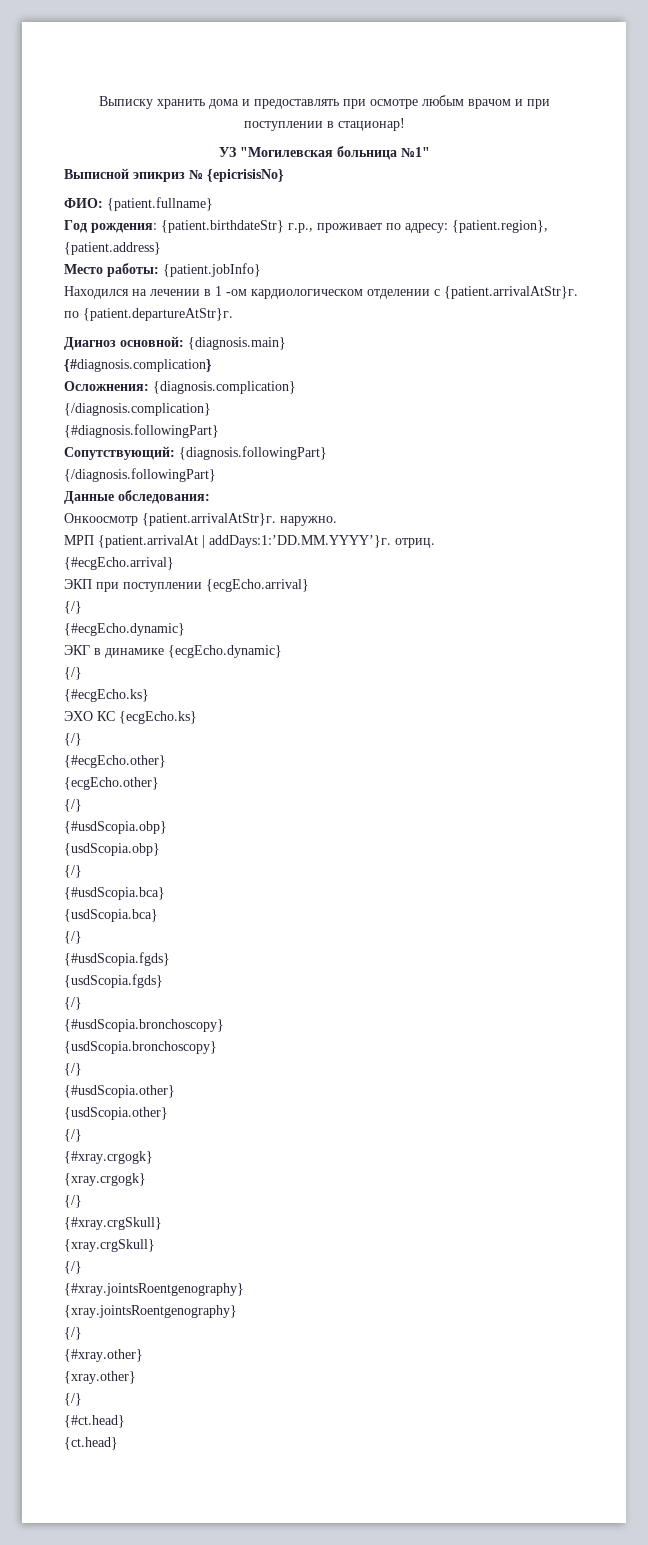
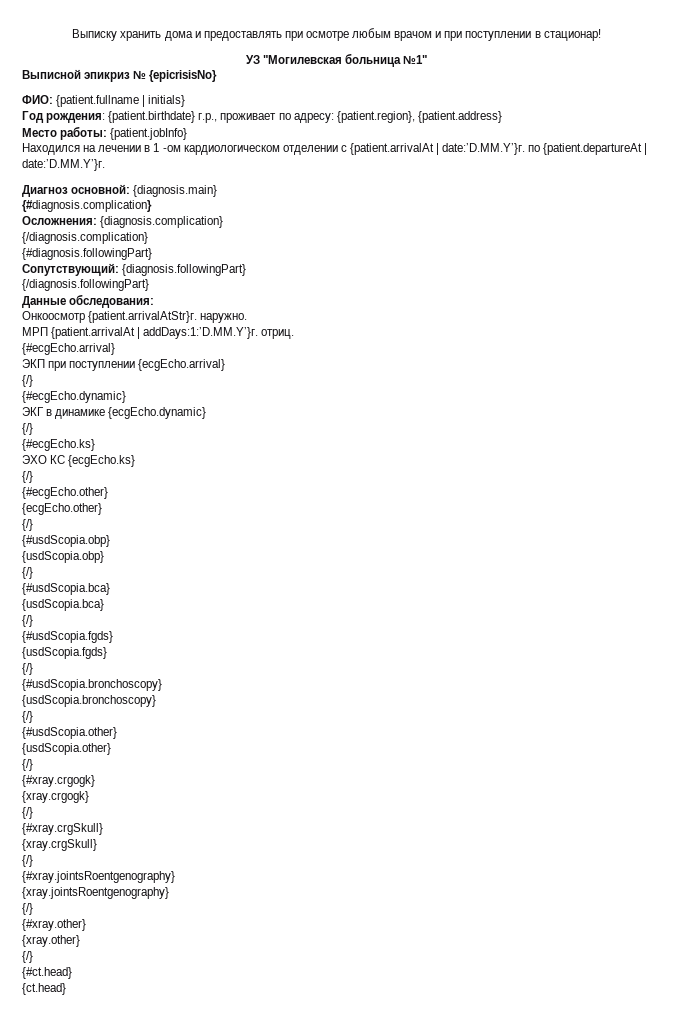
- ФИО: {patient.fullname}
+ ФИО: {patient.fullname | initials}
- Год рождения: {patient.birthdateStr} г.р., проживает по адресу: {patient.region}, {patient.address}
+ Год рождения: {patient.birthdate} г.р., проживает по адресу: {patient.region}, {patient.address}
- Находился на лечении в 1 -ом кардиологическом отделении с {patient.arrivalAtStr}г. по {patient.departureAtStr}г.
+ Находился на лечении в 1 -ом кардиологическом отделении с {patient.arrivalAt | date:’D.MM.Y’}г. по {patient.departureAt | date:’D.MM.Y’}г.
- МРП {patient.arrivalAt | addDays:1:’DD.MM.YYYY’}г. отриц.
+ МРП {patient.arrivalAt | addDays:1:’D.MM.Y’}г. отриц.

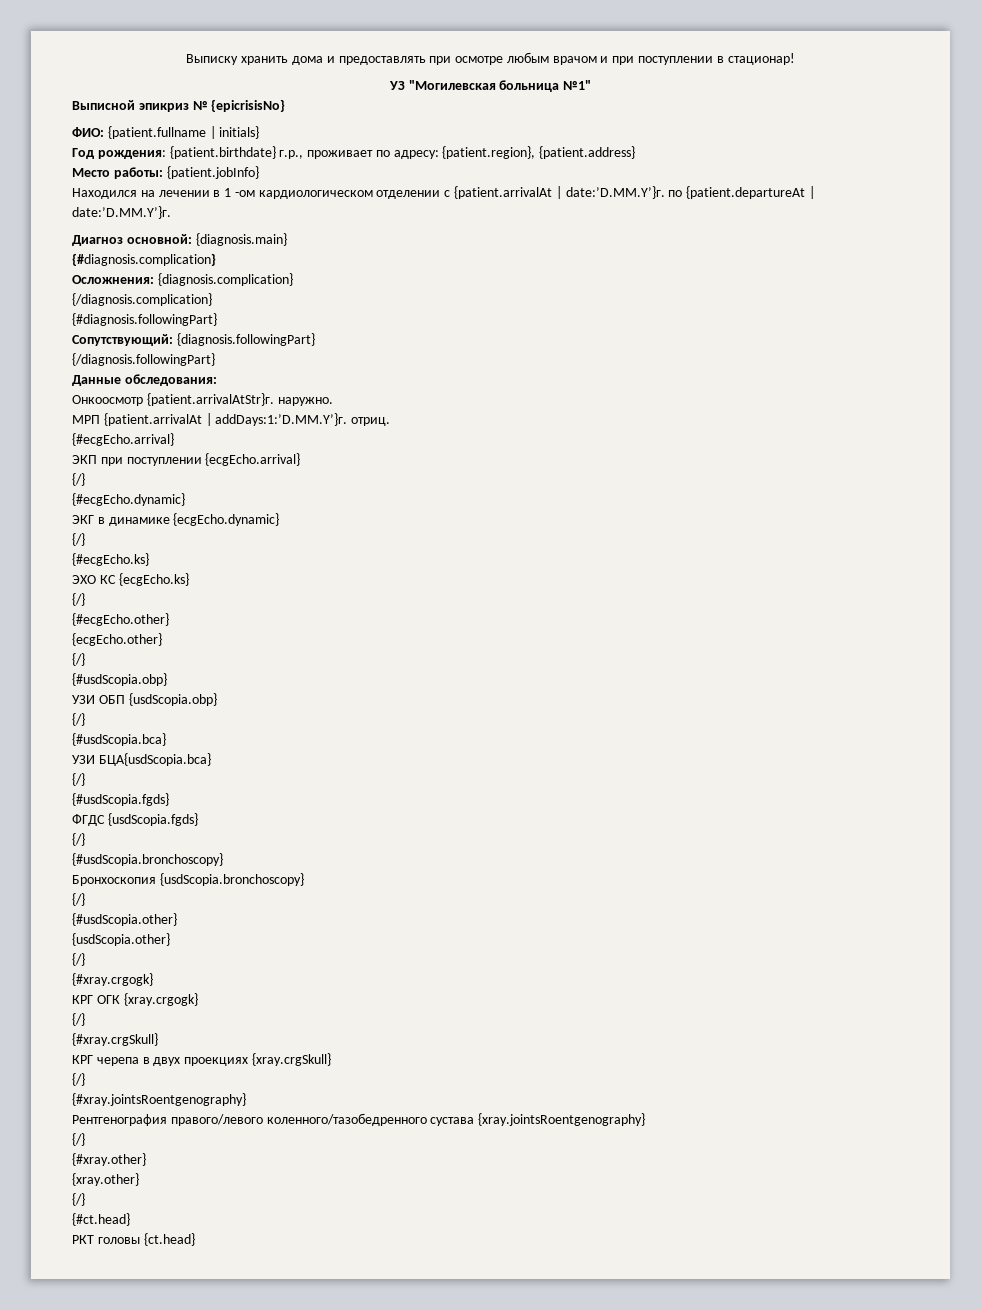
- {usdScopia.obp}
+ УЗИ ОБП {usdScopia.obp}
- {usdScopia.bca}
+ УЗИ БЦА{usdScopia.bca}
- {usdScopia.fgds}
+ ФГДС {usdScopia.fgds}
- {usdScopia.bronchoscopy}
+ Бронхоскопия {usdScopia.bronchoscopy}
- {xray.crgogk}
+ КРГ ОГК {xray.crgogk}
- {xray.crgSkull}
+ КРГ черепа в двух проекциях {xray.crgSkull}
- {xray.jointsRoentgenography}
+ Рентгенография правого/левого коленного/тазобедренного сустава {xray.jointsRoentgenography}
- {ct.head}
+ РКТ головы {ct.head}

